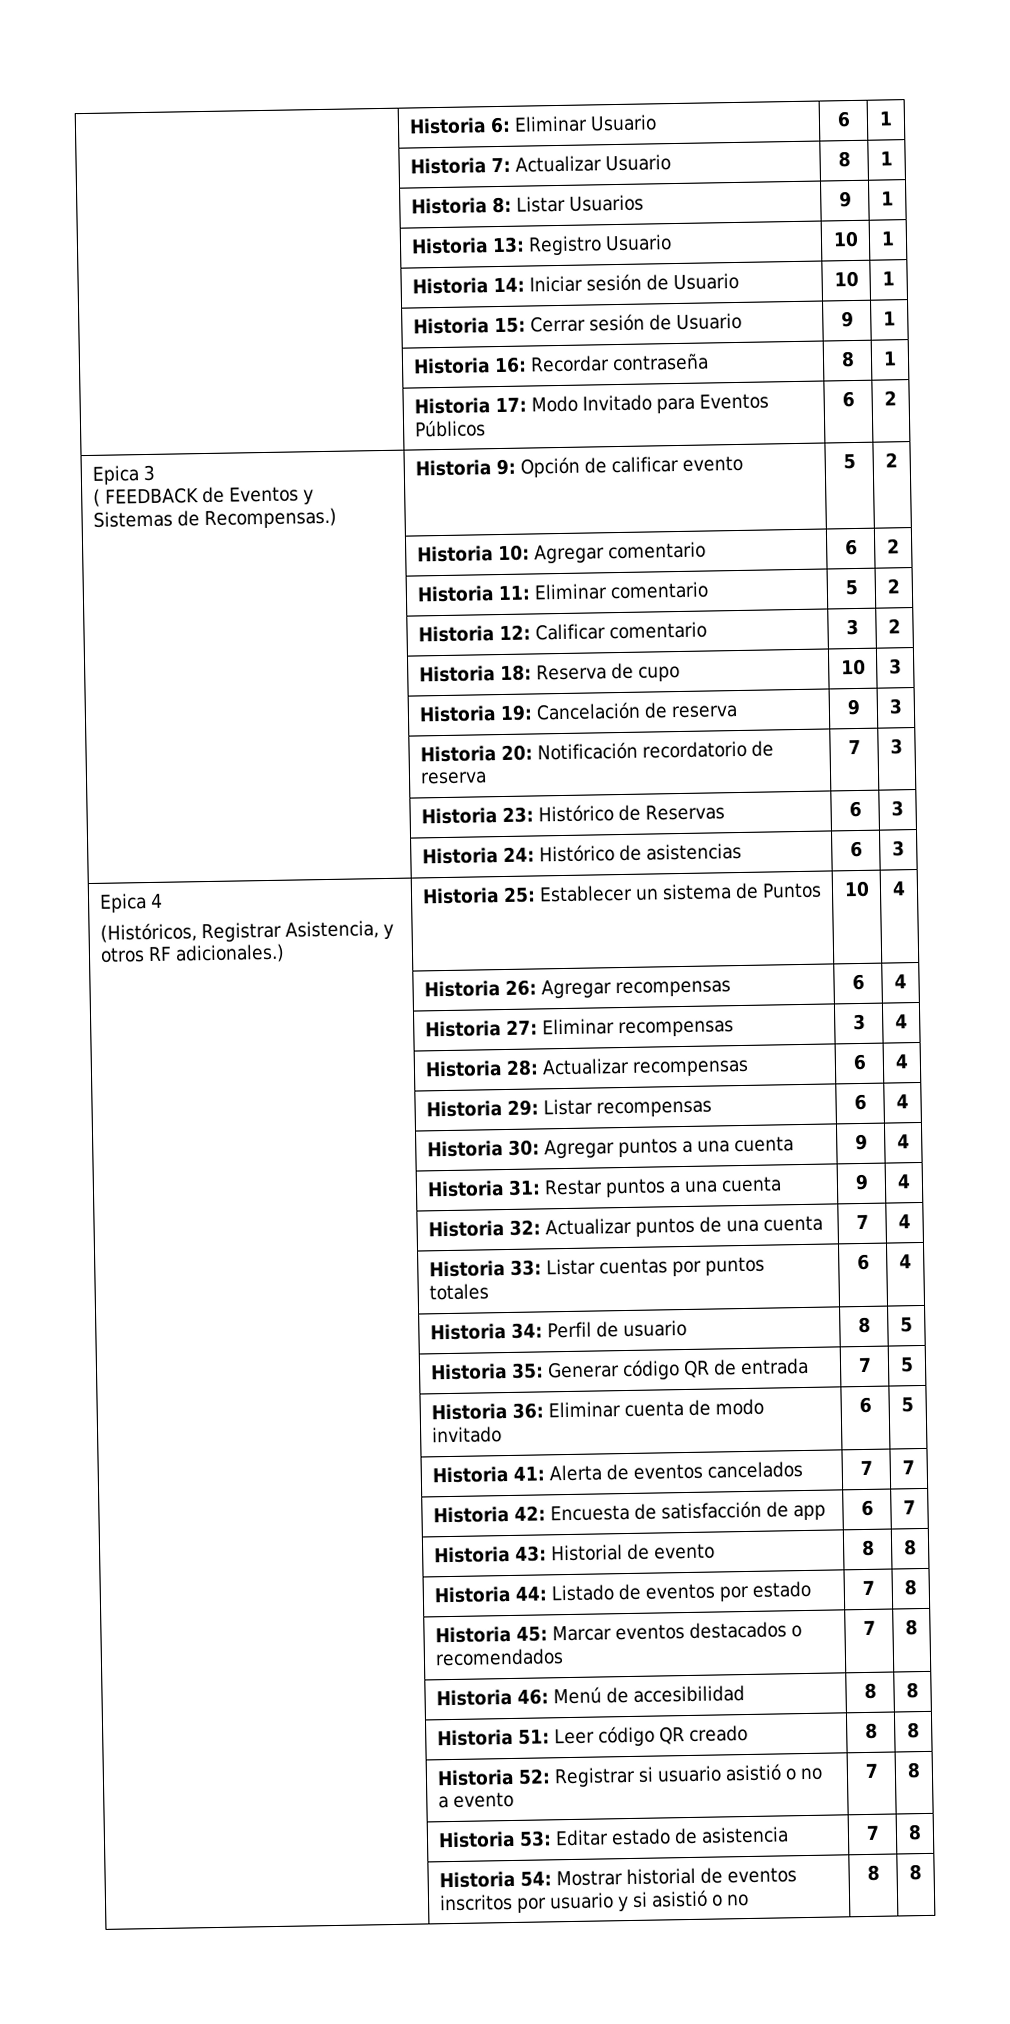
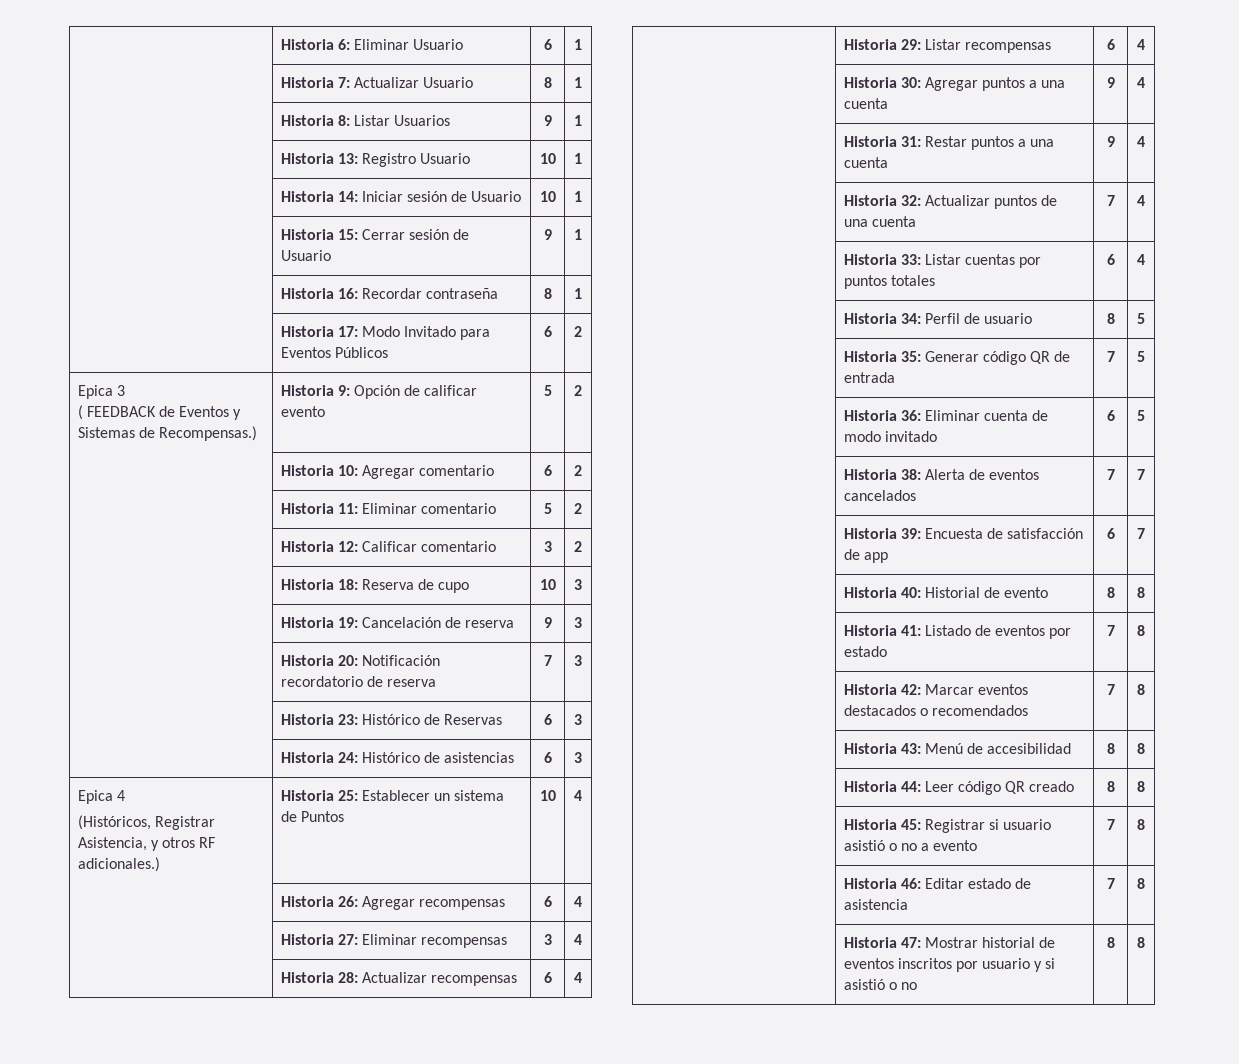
- | Historia 41: Alerta de eventos cancelados | 7 | 7
+ | Historia 38: Alerta de eventos cancelados | 7 | 7
- | Historia 42: Encuesta de satisfacción de app | 6 | 7
+ | Historia 39: Encuesta de satisfacción de app | 6 | 7
- | Historia 43: Historial de evento | 8 | 8
+ | Historia 40: Historial de evento | 8 | 8
- | Historia 44: Listado de eventos por estado | 7 | 8
+ | Historia 41: Listado de eventos por estado | 7 | 8
- | Historia 45: Marcar eventos destacados o recomendados | 7 | 8
+ | Historia 42: Marcar eventos destacados o recomendados | 7 | 8
- | Historia 46: Menú de accesibilidad | 8 | 8
+ | Historia 43: Menú de accesibilidad | 8 | 8
- | Historia 51: Leer código QR creado | 8 | 8
+ | Historia 44: Leer código QR creado | 8 | 8
- | Historia 52: Registrar si usuario asistió o no a evento | 7 | 8
+ | Historia 45: Registrar si usuario asistió o no a evento | 7 | 8
- | Historia 53: Editar estado de asistencia | 7 | 8
+ | Historia 46: Editar estado de asistencia | 7 | 8
- | Historia 54: Mostrar historial de eventos inscritos por usuario y si asistió o no | 8 | 8
+ | Historia 47: Mostrar historial de eventos inscritos por usuario y si asistió o no | 8 | 8

